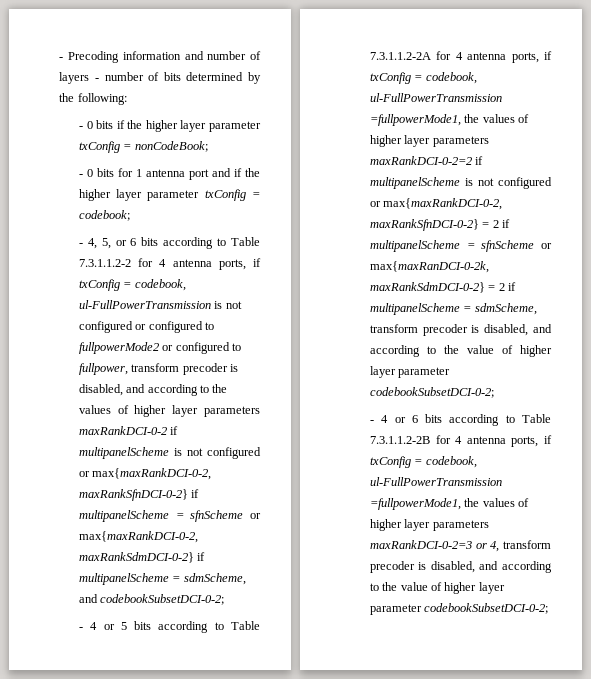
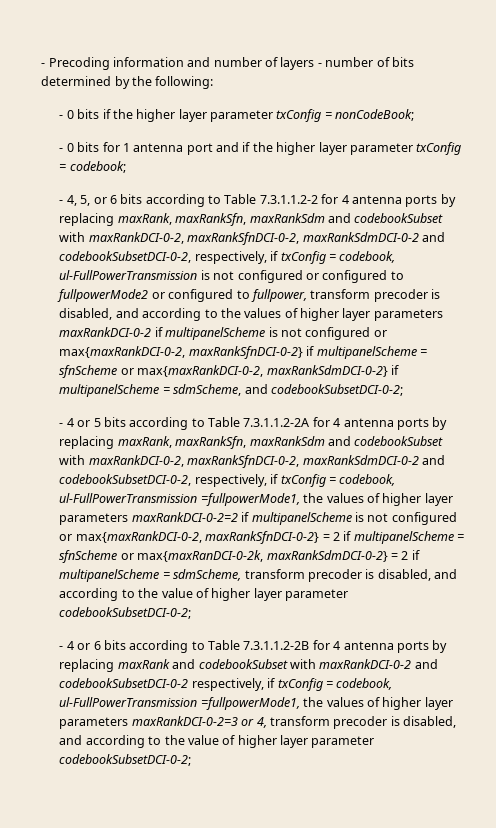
- - 4, 5, or 6 bits according to Table 7.3.1.1.2-2 for 4 antenna ports, if txConfig = codebook, ul-FullPowerTransmission is not configured or configured to fullpowerMode2 or configured to fullpower, transform precoder is disabled, and according to the values of higher layer parameters maxRankDCI-0-2 if multipanelScheme is not configured or max{maxRankDCI-0-2, maxRankSfnDCI-0-2} if multipanelScheme = sfnScheme or max{maxRankDCI-0-2, maxRankSdmDCI-0-2} if multipanelScheme = sdmScheme, and codebookSubsetDCI-0-2;
+ - 4, 5, or 6 bits according to Table 7.3.1.1.2-2 for 4 antenna ports by replacing maxRank, maxRankSfn, maxRankSdm and codebookSubset with maxRankDCI-0-2, maxRankSfnDCI-0-2, maxRankSdmDCI-0-2 and codebookSubsetDCI-0-2, respectively, if txConfig = codebook, ul-FullPowerTransmission is not configured or configured to fullpowerMode2 or configured to fullpower, transform precoder is disabled, and according to the values of higher layer parameters maxRankDCI-0-2 if multipanelScheme is not configured or max{maxRankDCI-0-2, maxRankSfnDCI-0-2} if multipanelScheme = sfnScheme or max{maxRankDCI-0-2, maxRankSdmDCI-0-2} if multipanelScheme = sdmScheme, and codebookSubsetDCI-0-2;
- - 4 or 5 bits according to Table 7.3.1.1.2-2A for 4 antenna ports, if txConfig = codebook, ul-FullPowerTransmission =fullpowerMode1, the values of higher layer parameters maxRankDCI-0-2=2 if multipanelScheme is not configured or max{maxRankDCI-0-2, maxRankSfnDCI-0-2} = 2 if multipanelScheme = sfnScheme or max{maxRanDCI-0-2k, maxRankSdmDCI-0-2} = 2 if multipanelScheme = sdmScheme, transform precoder is disabled, and according to the value of higher layer parameter codebookSubsetDCI-0-2;
+ - 4 or 5 bits according to Table 7.3.1.1.2-2A for 4 antenna ports by replacing maxRank, maxRankSfn, maxRankSdm and codebookSubset with maxRankDCI-0-2, maxRankSfnDCI-0-2, maxRankSdmDCI-0-2 and codebookSubsetDCI-0-2, respectively, if txConfig = codebook, ul-FullPowerTransmission =fullpowerMode1, the values of higher layer parameters maxRankDCI-0-2=2 if multipanelScheme is not configured or max{maxRankDCI-0-2, maxRankSfnDCI-0-2} = 2 if multipanelScheme = sfnScheme or max{maxRanDCI-0-2k, maxRankSdmDCI-0-2} = 2 if multipanelScheme = sdmScheme, transform precoder is disabled, and according to the value of higher layer parameter codebookSubsetDCI-0-2;
- - 4 or 6 bits according to Table 7.3.1.1.2-2B for 4 antenna ports, if txConfig = codebook, ul-FullPowerTransmission =fullpowerMode1, the values of higher layer parameters maxRankDCI-0-2=3 or 4, transform precoder is disabled, and according to the value of higher layer parameter codebookSubsetDCI-0-2;
+ - 4 or 6 bits according to Table 7.3.1.1.2-2B for 4 antenna ports by replacing maxRank and codebookSubset with maxRankDCI-0-2 and codebookSubsetDCI-0-2 respectively, if txConfig = codebook, ul-FullPowerTransmission =fullpowerMode1, the values of higher layer parameters maxRankDCI-0-2=3 or 4, transform precoder is disabled, and according to the value of higher layer parameter codebookSubsetDCI-0-2;

